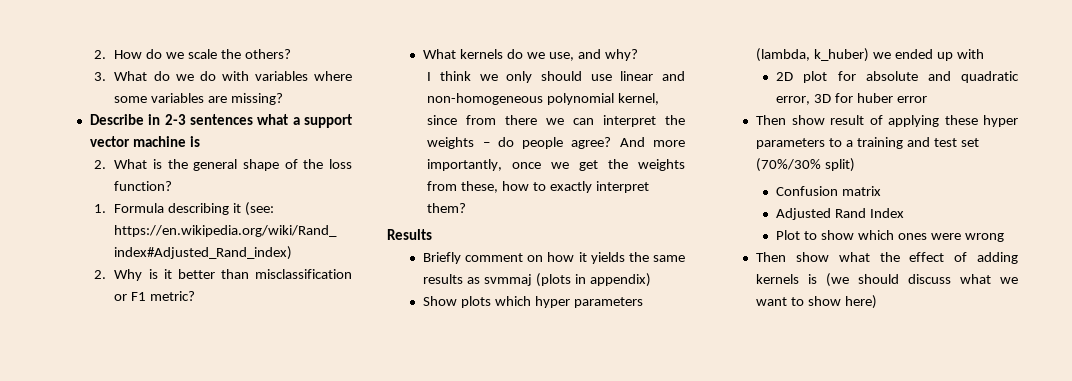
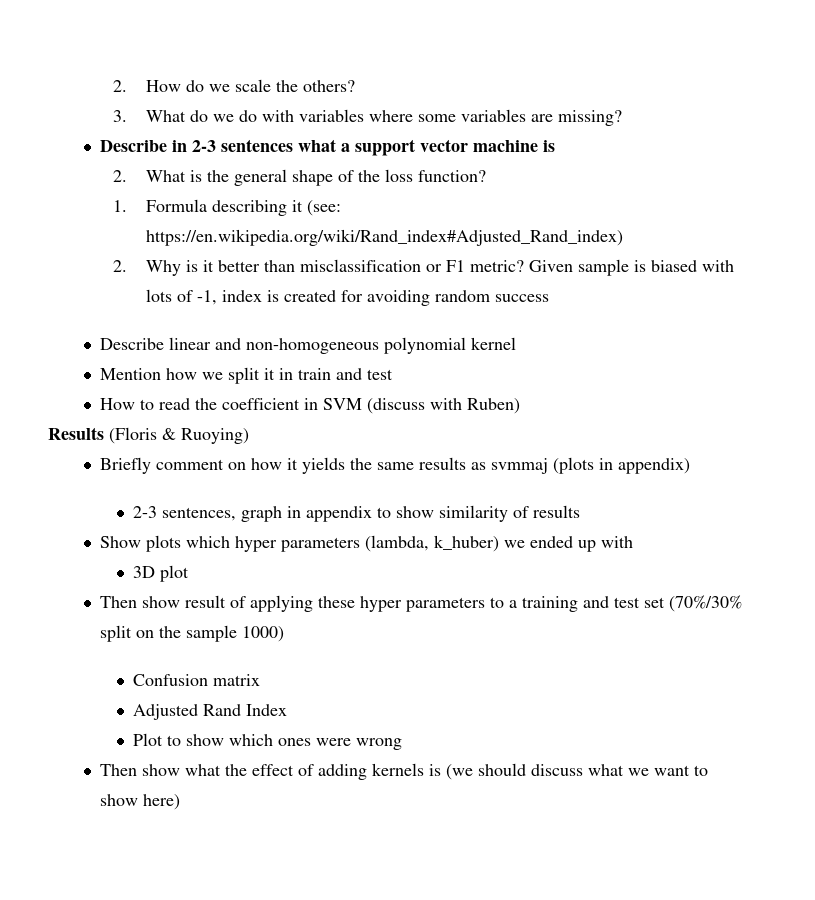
- 2. Why is it better than misclassification or F1 metric?
- What kernels do we use, and why?
- I think we only should use linear and non-homogeneous polynomial kernel, since from there we can interpret the weights – do people agree? And more importantly, once we get the weights from these, how to exactly interpret them?
- Results
+ 2. Why is it better than misclassification or F1 metric? Given sample is biased with lots of -1, index is created for avoiding random success
+ Describe linear and non-homogeneous polynomial kernel
+ Mention how we split it in train and test
+ How to read the coefficient in SVM (discuss with Ruben)
+ Results (Floris & Ruoying)
+ 2-3 sentences, graph in appendix to show similarity of results
- 2D plot for absolute and quadratic error, 3D for huber error
+ 3D plot
- Then show result of applying these hyper parameters to a training and test set (70%/30% split)
+ Then show result of applying these hyper parameters to a training and test set (70%/30% split on the sample 1000)

